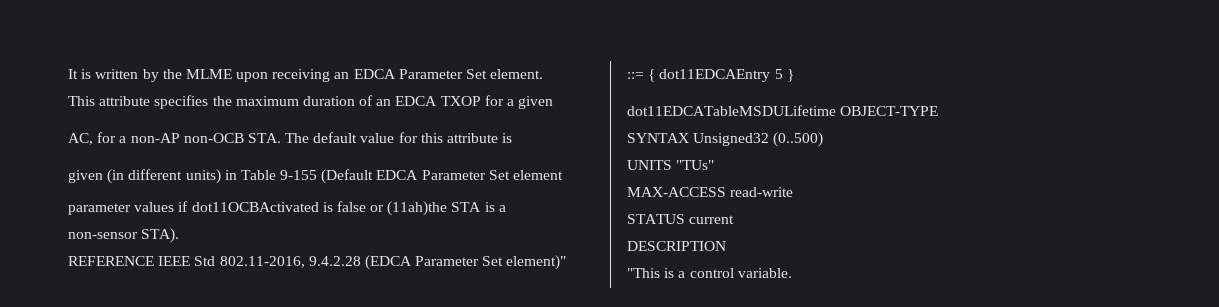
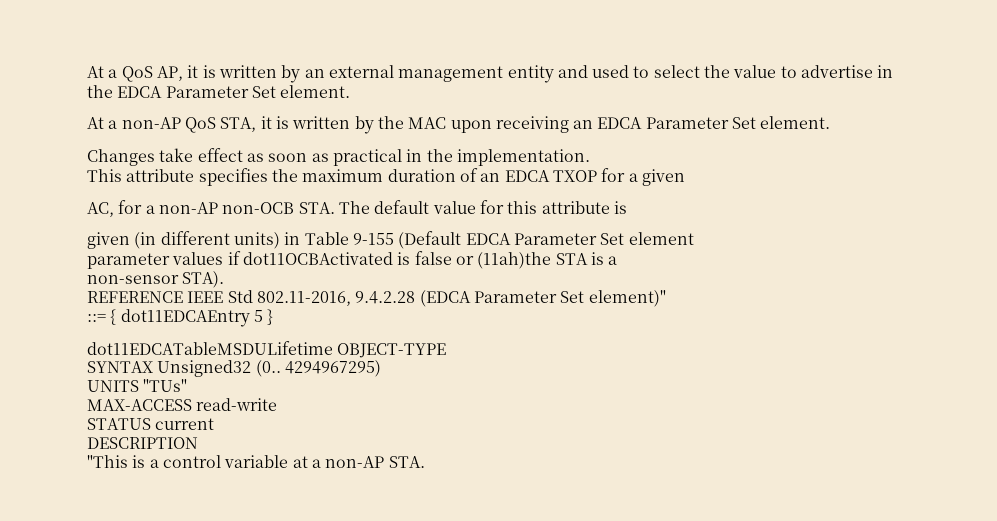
- It is written by the MLME upon receiving an EDCA Parameter Set element.
+ At a QoS AP, it is written by an external management entity and used to select the value to advertise in the EDCA Parameter Set element.
+ At a non-AP QoS STA, it is written by the MAC upon receiving an EDCA Parameter Set element.
+ Changes take effect as soon as practical in the implementation.
- SYNTAX Unsigned32 (0..500)
+ SYNTAX Unsigned32 (0.. 4294967295)
- "This is a control variable.
+ "This is a control variable at a non-AP STA.

